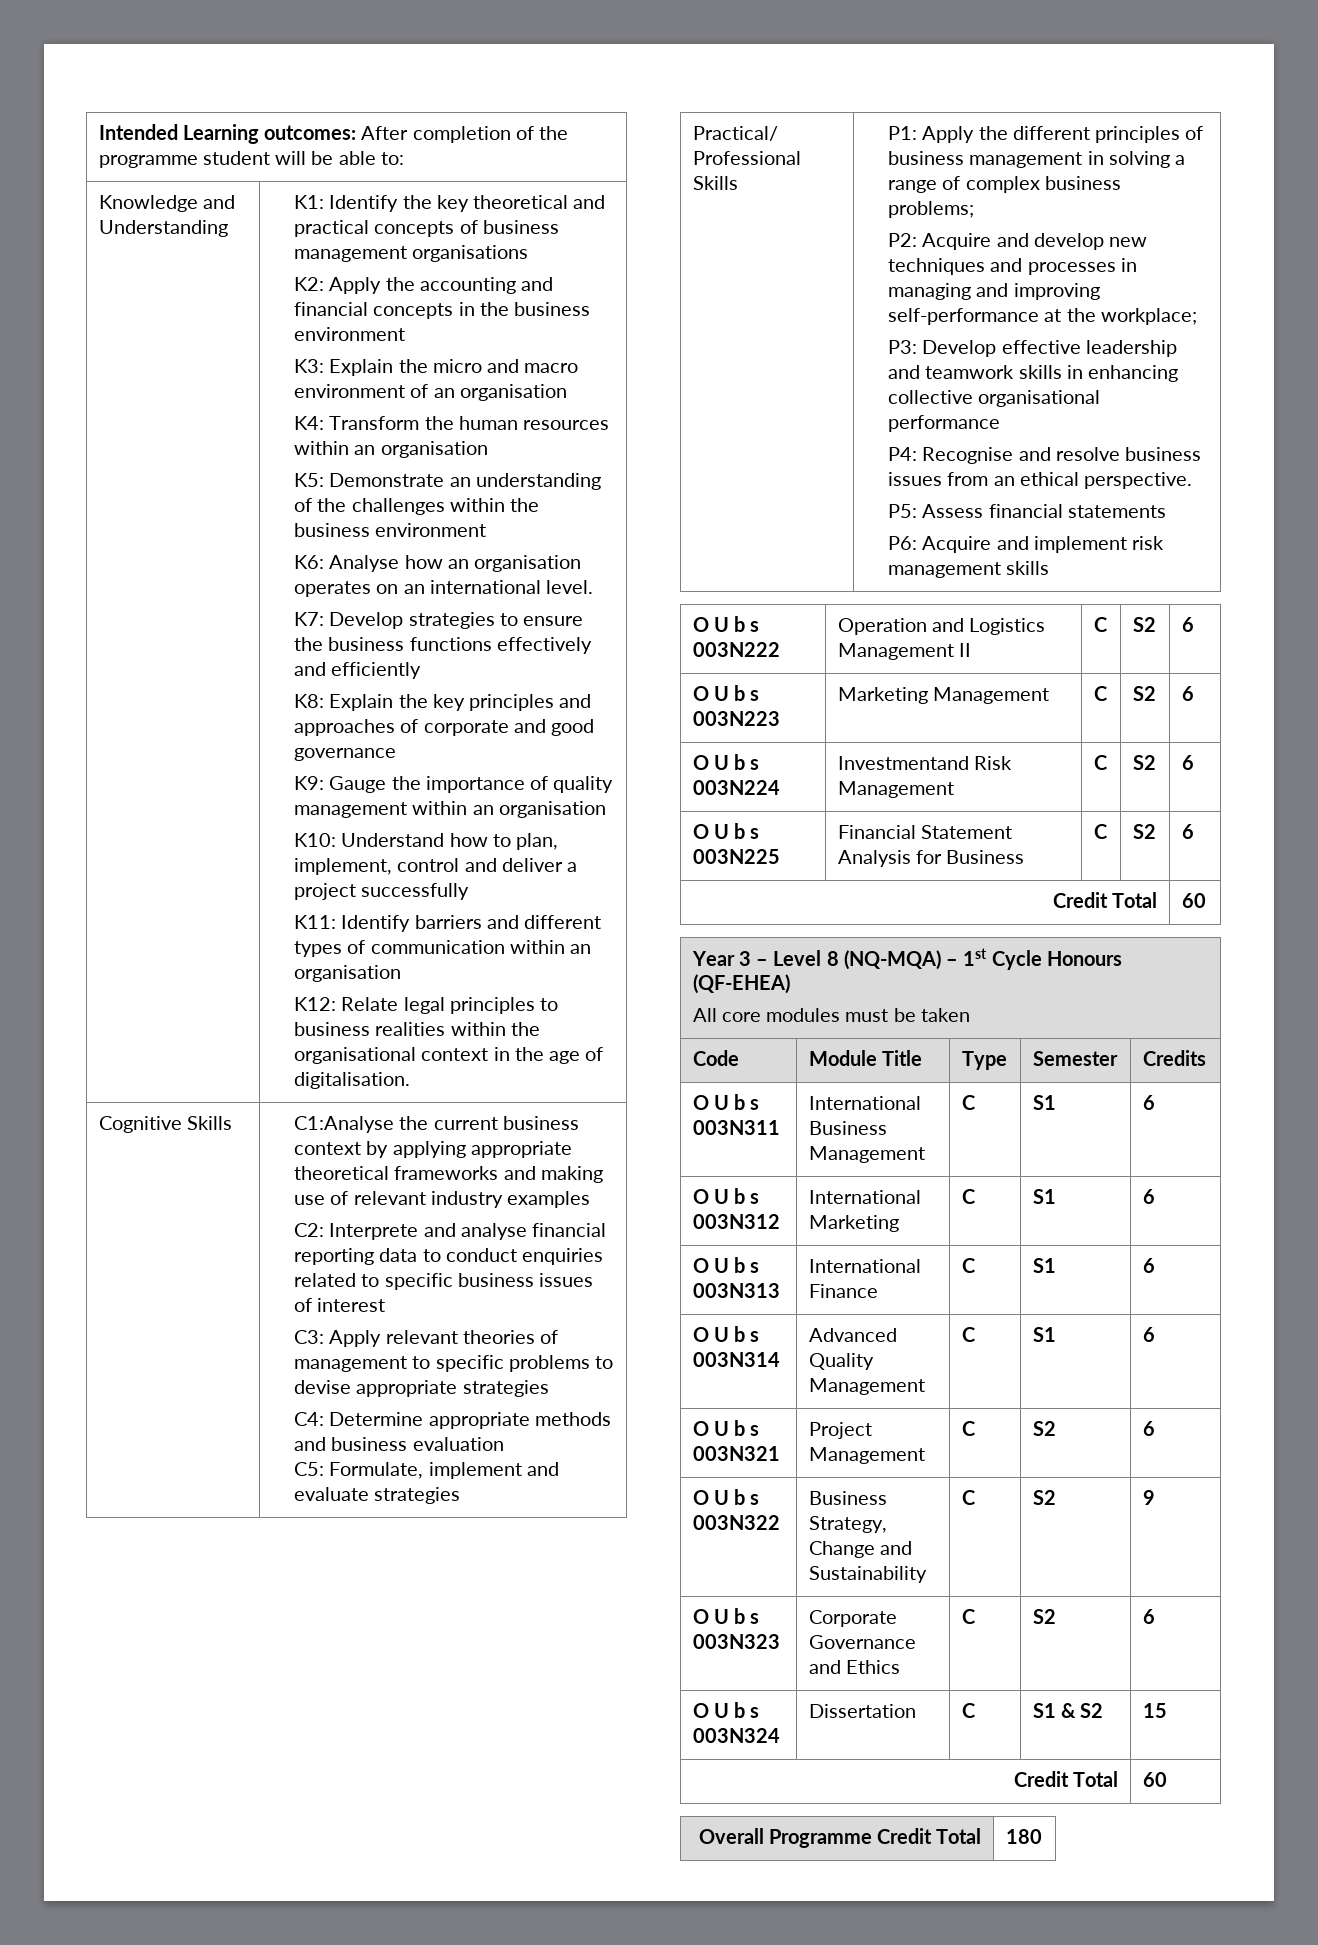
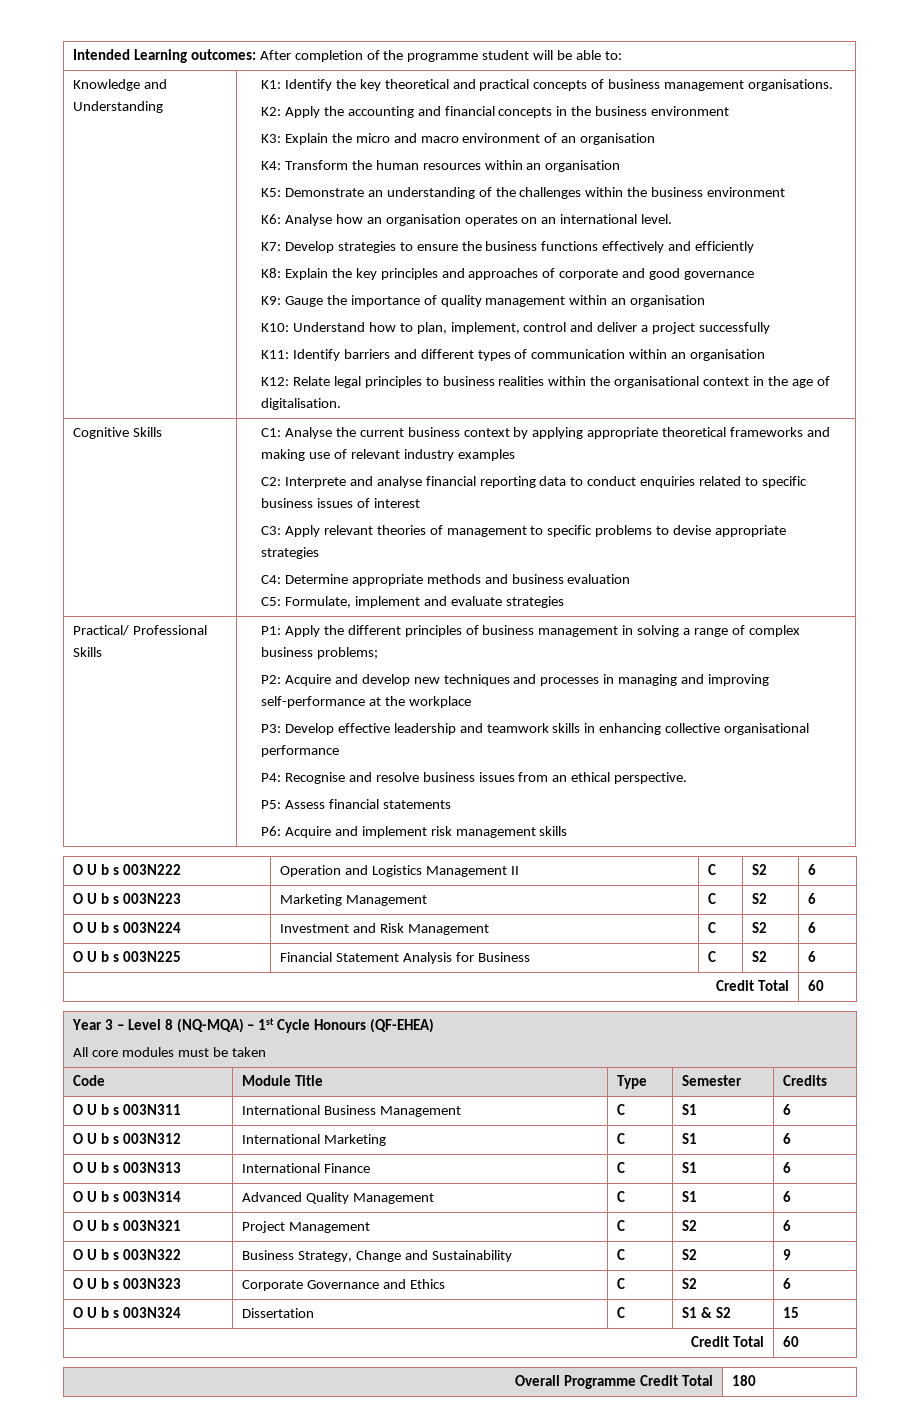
- K1: Identify the key theoretical and practical concepts of business management organisations
+ K1: Identify the key theoretical and practical concepts of business management organisations.
- C1:Analyse the current business context by applying appropriate theoretical frameworks and making use of relevant industry examples
+ C1: Analyse the current business context by applying appropriate theoretical frameworks and making use of relevant industry examples
- P2: Acquire and develop new techniques and processes in managing and improving self-performance at the workplace;
+ P2: Acquire and develop new techniques and processes in managing and improving self-performance at the workplace
- O U b s 003N224 | Investmentand Risk Management | C | S2 | 6
+ O U b s 003N224 | Investment and Risk Management | C | S2 | 6

